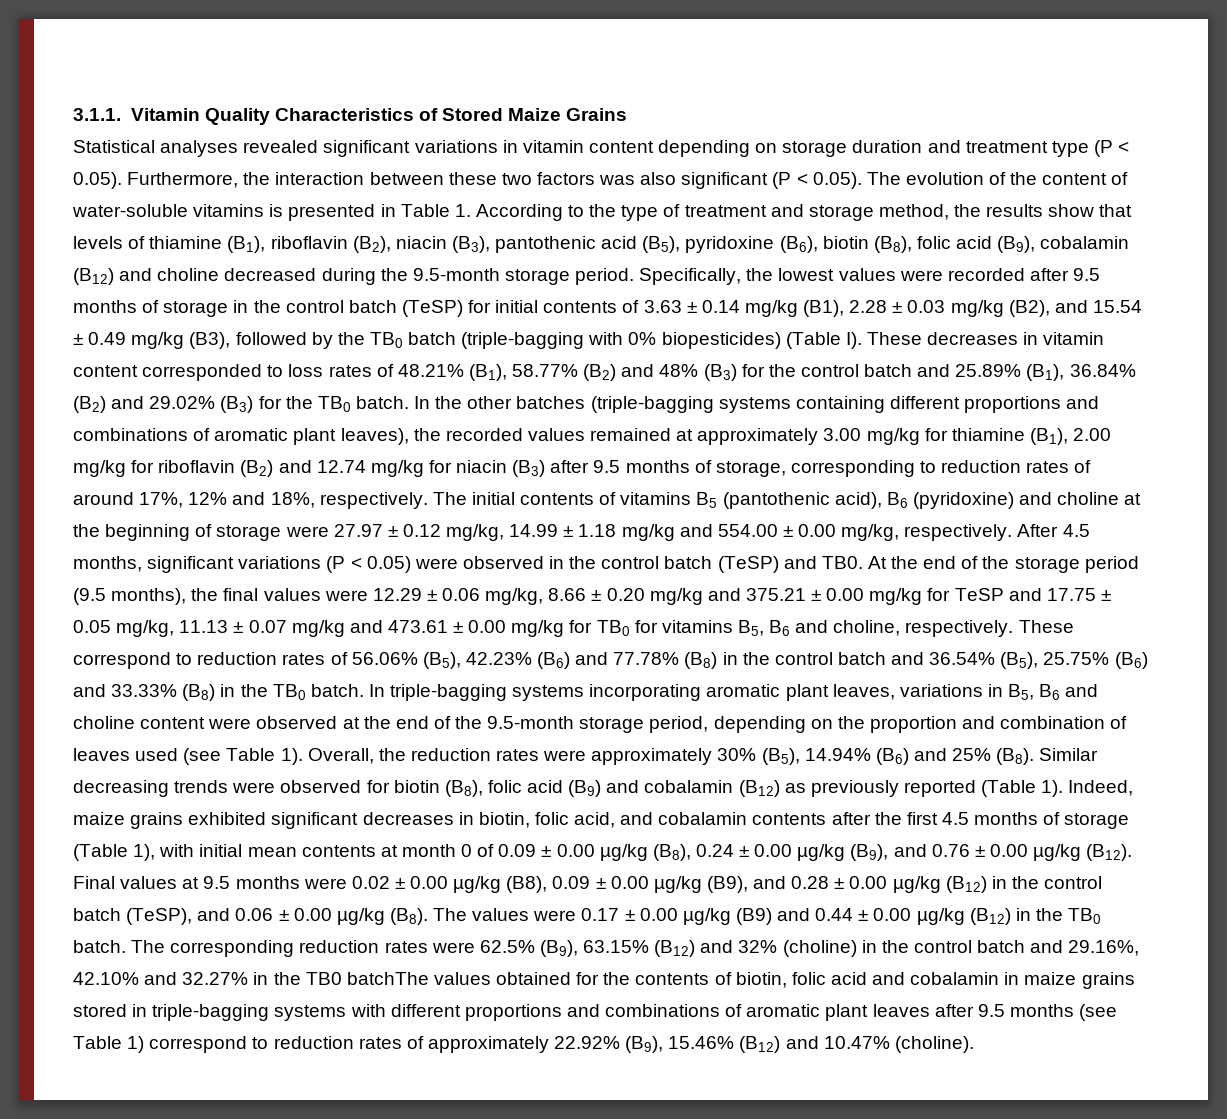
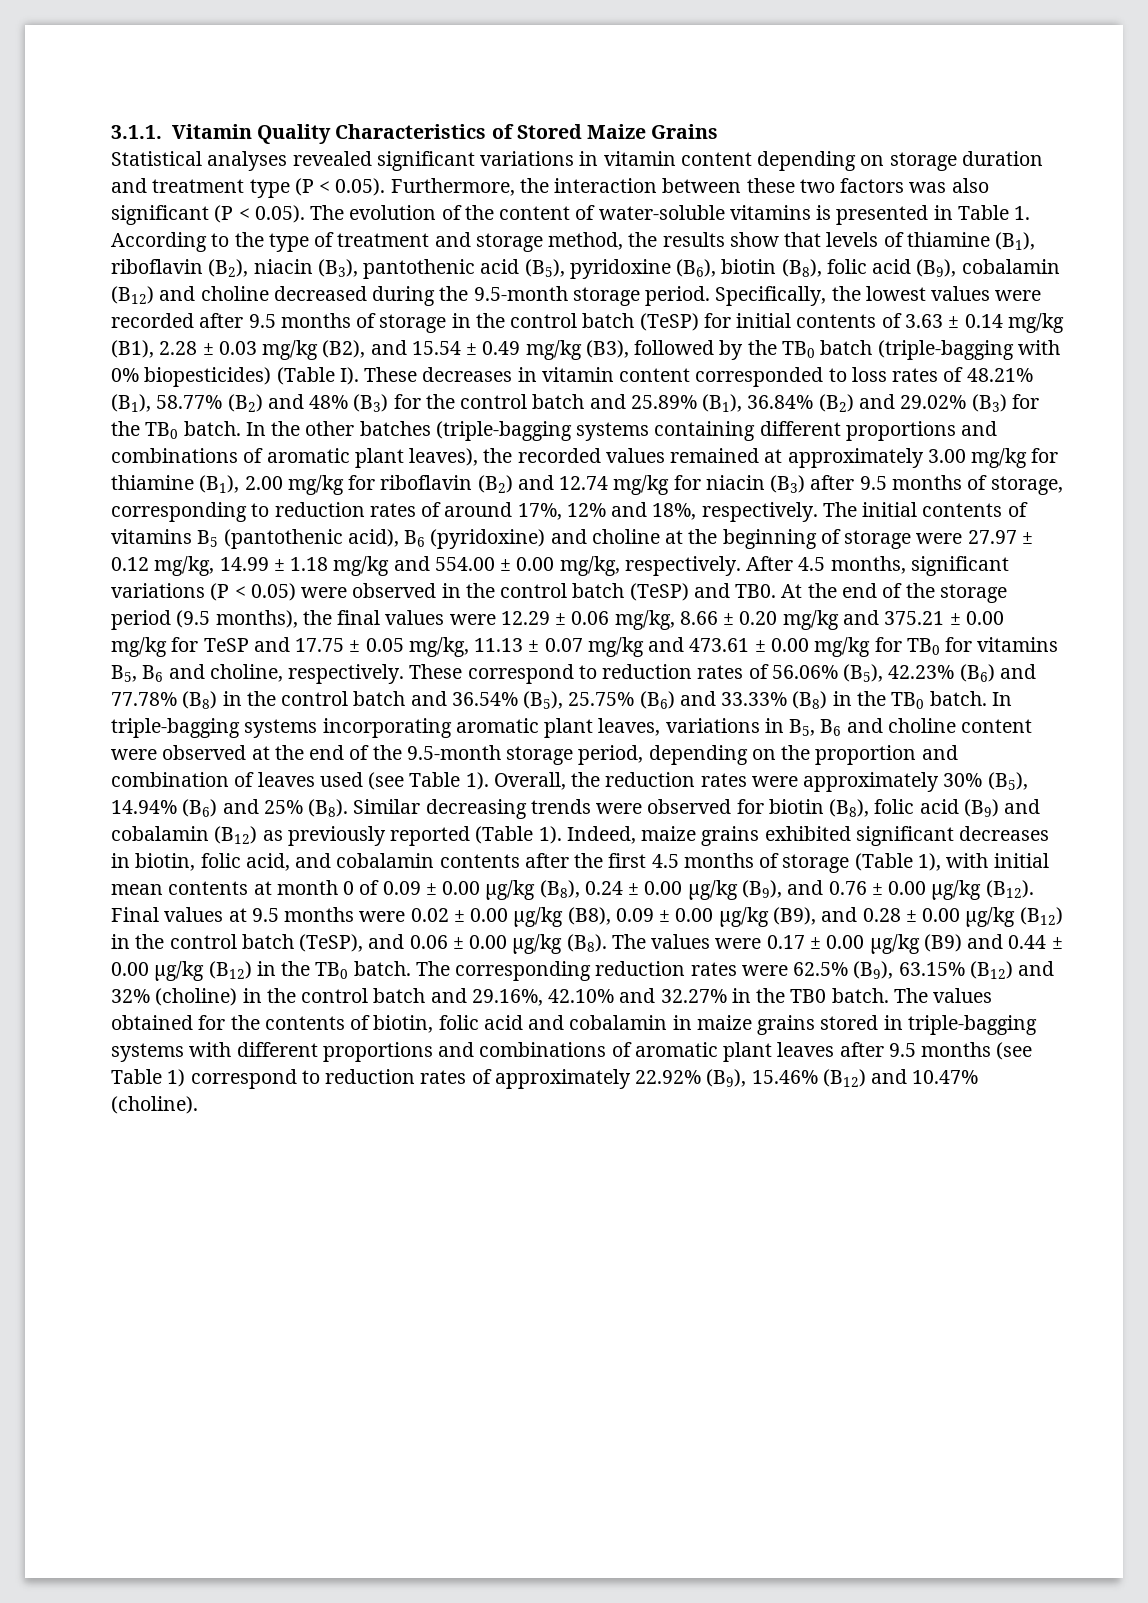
- The corresponding reduction rates were 62.5% (B9), 63.15% (B12) and 32% (choline) in the control batch and 29.16%, 42.10% and 32.27% in the TB0 batchThe values obtained for the contents of biotin, folic acid and cobalamin in maize grains stored in triple-bagging systems with different proportions and combinations of aromatic plant leaves after 9.5 months (see Table 1) correspond to reduction rates of approximately 22.92% (B9), 15.46% (B12) and 10.47% (choline).
+ The corresponding reduction rates were 62.5% (B9), 63.15% (B12) and 32% (choline) in the control batch and 29.16%, 42.10% and 32.27% in the TB0 batch. The values obtained for the contents of biotin, folic acid and cobalamin in maize grains stored in triple-bagging systems with different proportions and combinations of aromatic plant leaves after 9.5 months (see Table 1) correspond to reduction rates of approximately 22.92% (B9), 15.46% (B12) and 10.47% (choline).

